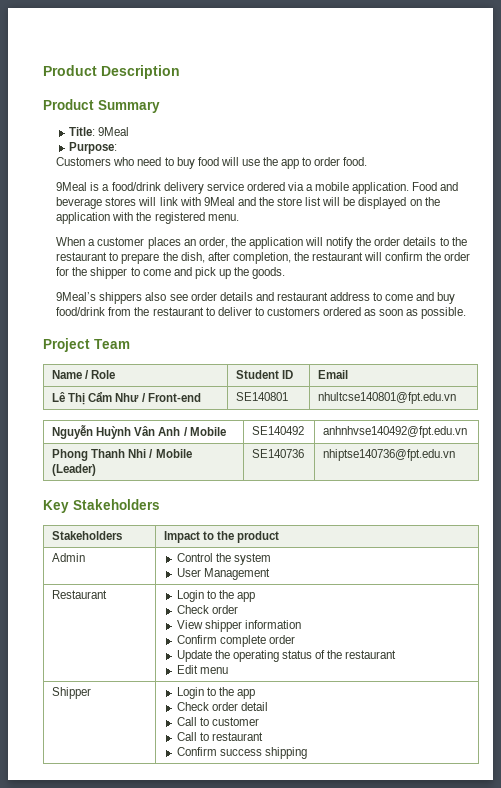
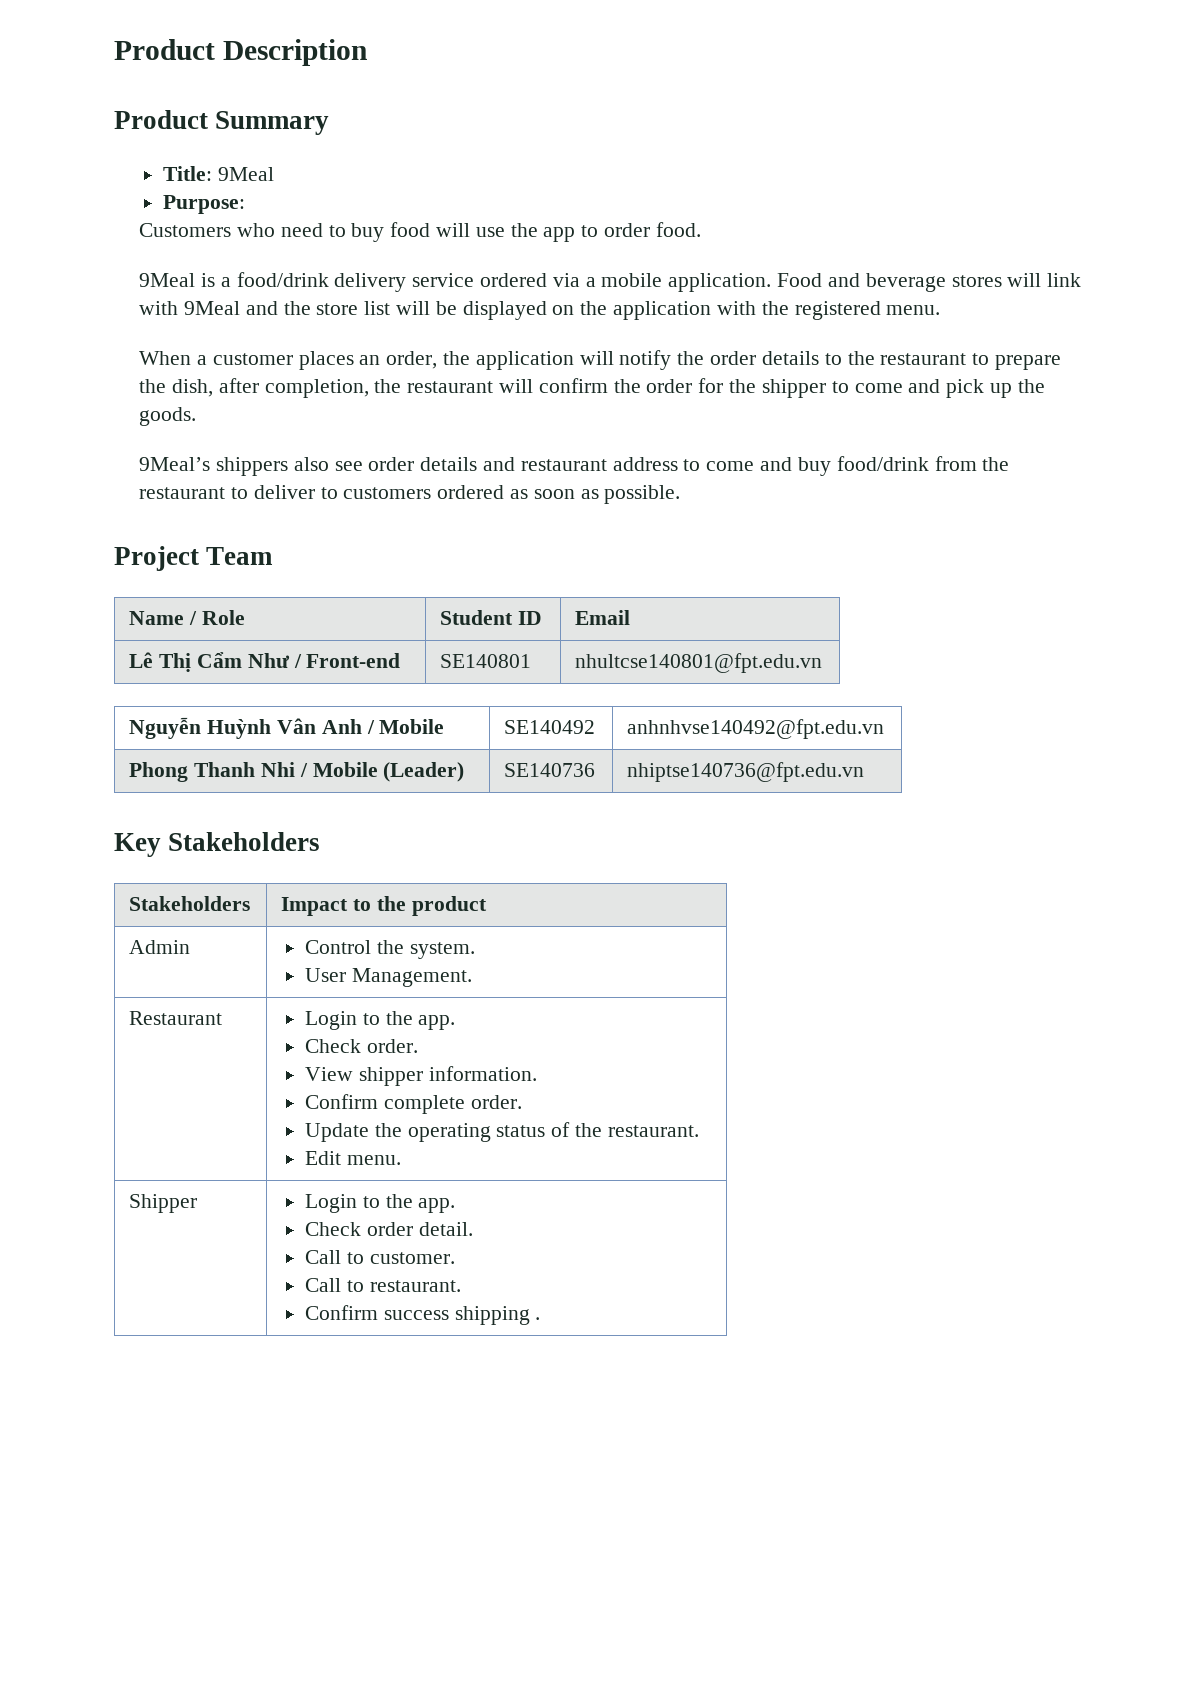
- Admin | Control the system
- User Management
+ Admin | Control the system.
+ User Management.
- Restaurant | Login to the app
- Check order
- View shipper information
- Confirm complete order
- Update the operating status of the restaurant
- Edit menu
+ Restaurant | Login to the app.
+ Check order.
+ View shipper information.
+ Confirm complete order.
+ Update the operating status of the restaurant.
+ Edit menu.
- Shipper | Login to the app
- Check order detail
- Call to customer
- Call to restaurant
- Confirm success shipping
+ Shipper | Login to the app.
+ Check order detail.
+ Call to customer.
+ Call to restaurant.
+ Confirm success shipping .

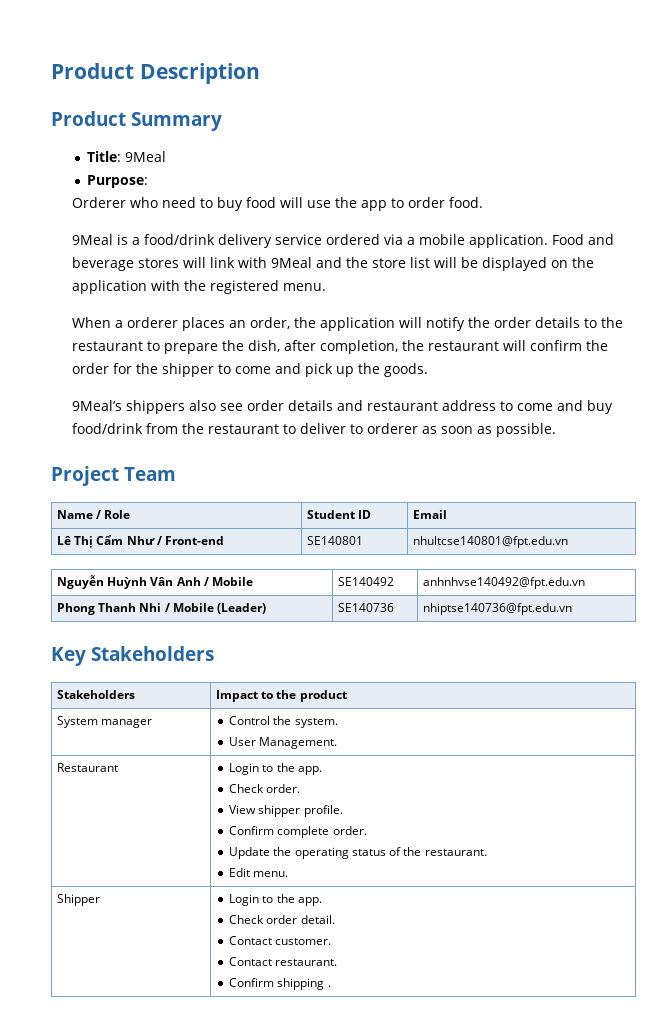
- Customers who need to buy food will use the app to order food.
+ Orderer who need to buy food will use the app to order food.
- When a customer places an order, the application will notify the order details to the restaurant to prepare the dish, after completion, the restaurant will confirm the order for the shipper to come and pick up the goods.
+ When a orderer places an order, the application will notify the order details to the restaurant to prepare the dish, after completion, the restaurant will confirm the order for the shipper to come and pick up the goods.
- 9Meal’s shippers also see order details and restaurant address to come and buy food/drink from the restaurant to deliver to customers ordered as soon as possible.
+ 9Meal’s shippers also see order details and restaurant address to come and buy food/drink from the restaurant to deliver to orderer as soon as possible.
- Admin | Control the system.
+ System manager | Control the system.
  Restaurant | Login to the app.
  Check order.
- View shipper information.
+ View shipper profile.
  Shipper | Login to the app.
  Check order detail.
- Call to customer.
- Call to restaurant.
- Confirm success shipping .
+ Contact customer.
+ Contact restaurant.
+ Confirm shipping .

